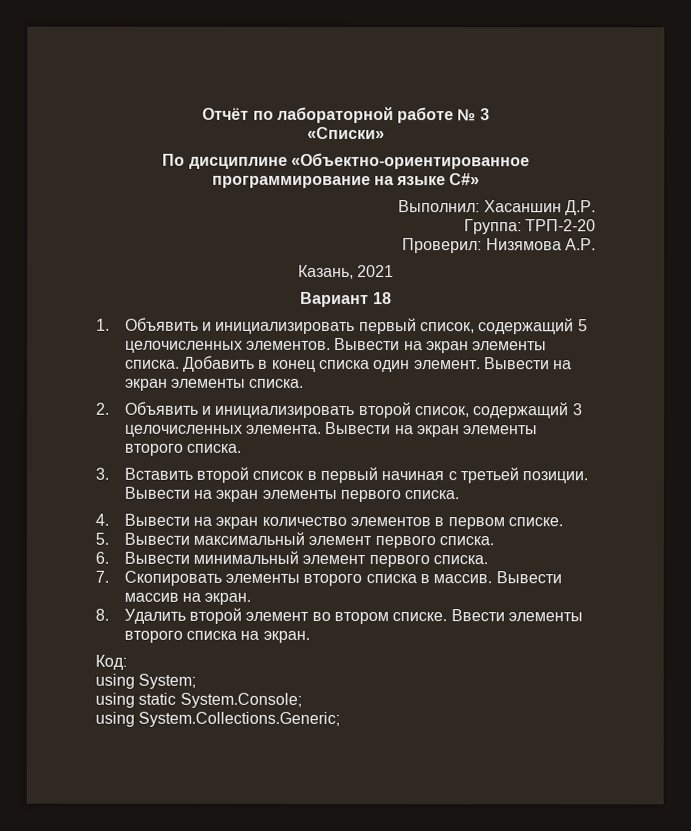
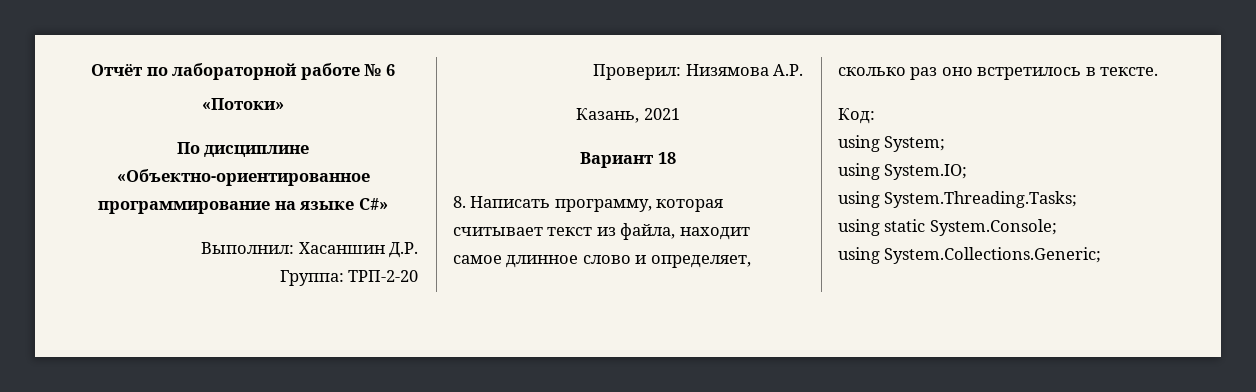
- Отчёт по лабораторной работе № 3
- «Списки»
+ Отчёт по лабораторной работе № 6
+ «Потоки»
- 1. Объявить и инициализировать первый список, содержащий 5 целочисленных элементов. Вывести на экран элементы списка. Добавить в конец списка один элемент. Вывести на экран элементы списка.
- 2. Объявить и инициализировать второй список, содержащий 3 целочисленных элемента. Вывести на экран элементы второго списка.
- 3. Вставить второй список в первый начиная с третьей позиции. Вывести на экран элементы первого списка.
- 4. Вывести на экран количество элементов в первом списке.
- 5. Вывести максимальный элемент первого списка.
- 6. Вывести минимальный элемент первого списка.
- 7. Скопировать элементы второго списка в массив. Вывести массив на экран.
- 8. Удалить второй элемент во втором списке. Ввести элементы второго списка на экран.
+ 8. Написать программу, которая считывает текст из файла, находит самое длинное слово и определяет, сколько раз оно встретилось в тексте.
+ using System.IO;
+ using System.Threading.Tasks;

